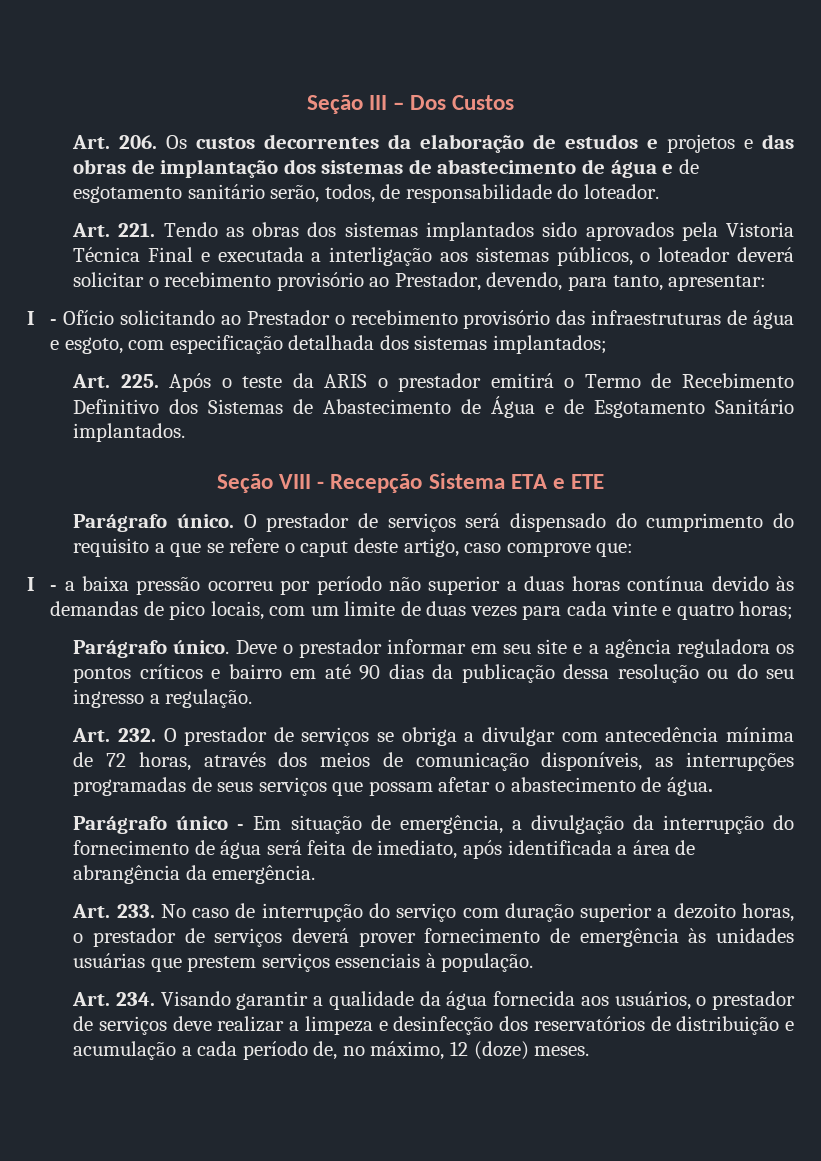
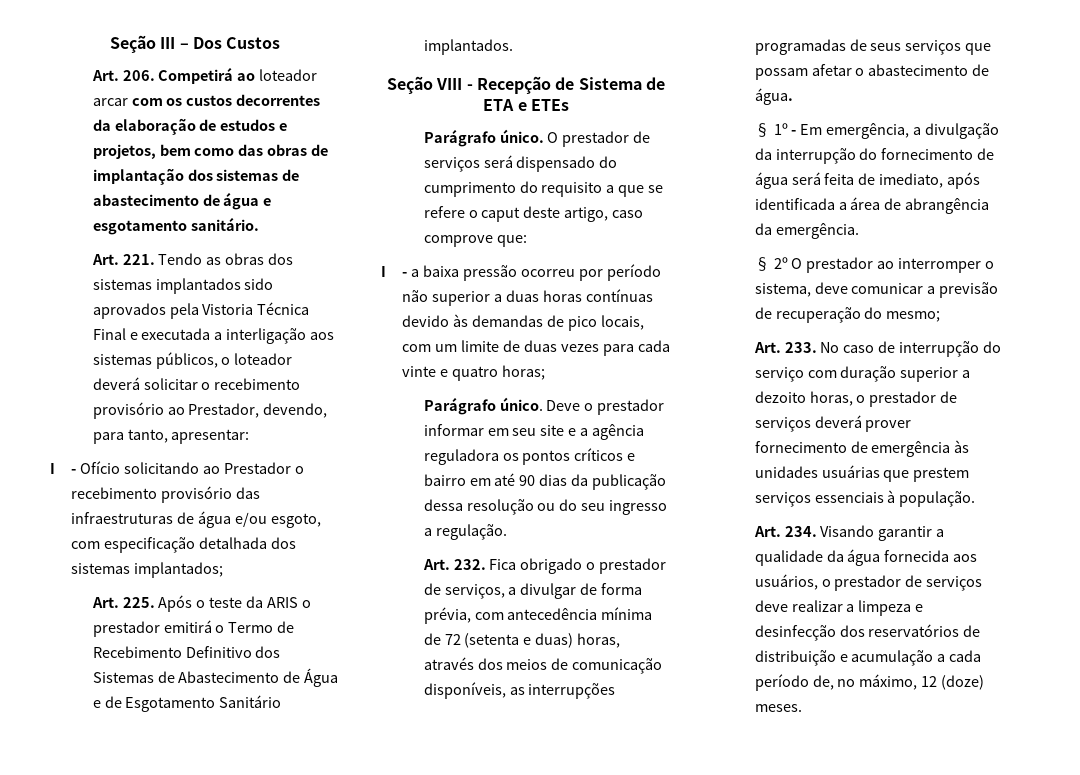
- Art. 206. Os custos decorrentes da elaboração de estudos e projetos e das obras de implantação dos sistemas de abastecimento de água e de esgotamento sanitário serão, todos, de responsabilidade do loteador.
+ Art. 206. Competirá ao loteador arcar com os custos decorrentes da elaboração de estudos e projetos, bem como das obras de implantação dos sistemas de abastecimento de água e esgotamento sanitário.
- I - Ofício solicitando ao Prestador o recebimento provisório das infraestruturas de água e esgoto, com especificação detalhada dos sistemas implantados;
+ I - Ofício solicitando ao Prestador o recebimento provisório das infraestruturas de água e/ou esgoto, com especificação detalhada dos sistemas implantados;
- Seção VIII - Recepção Sistema ETA e ETE
+ Seção VIII - Recepção de Sistema de ETA e ETEs
- I - a baixa pressão ocorreu por período não superior a duas horas contínua devido às demandas de pico locais, com um limite de duas vezes para cada vinte e quatro horas;
+ I - a baixa pressão ocorreu por período não superior a duas horas contínuas devido às demandas de pico locais, com um limite de duas vezes para cada vinte e quatro horas;
- Art. 232. O prestador de serviços se obriga a divulgar com antecedência mínima de 72 horas, através dos meios de comunicação disponíveis, as interrupções programadas de seus serviços que possam afetar o abastecimento de água.
+ Art. 232. Fica obrigado o prestador de serviços, a divulgar de forma prévia, com antecedência mínima de 72 (setenta e duas) horas, através dos meios de comunicação disponíveis, as interrupções programadas de seus serviços que possam afetar o abastecimento de água.
- Parágrafo único - Em situação de emergência, a divulgação da interrupção do fornecimento de água será feita de imediato, após identificada a área de abrangência da emergência.
+ § 1º - Em emergência, a divulgação da interrupção do fornecimento de água será feita de imediato, após identificada a área de abrangência da emergência.
+ § 2º O prestador ao interromper o sistema, deve comunicar a previsão de recuperação do mesmo;

